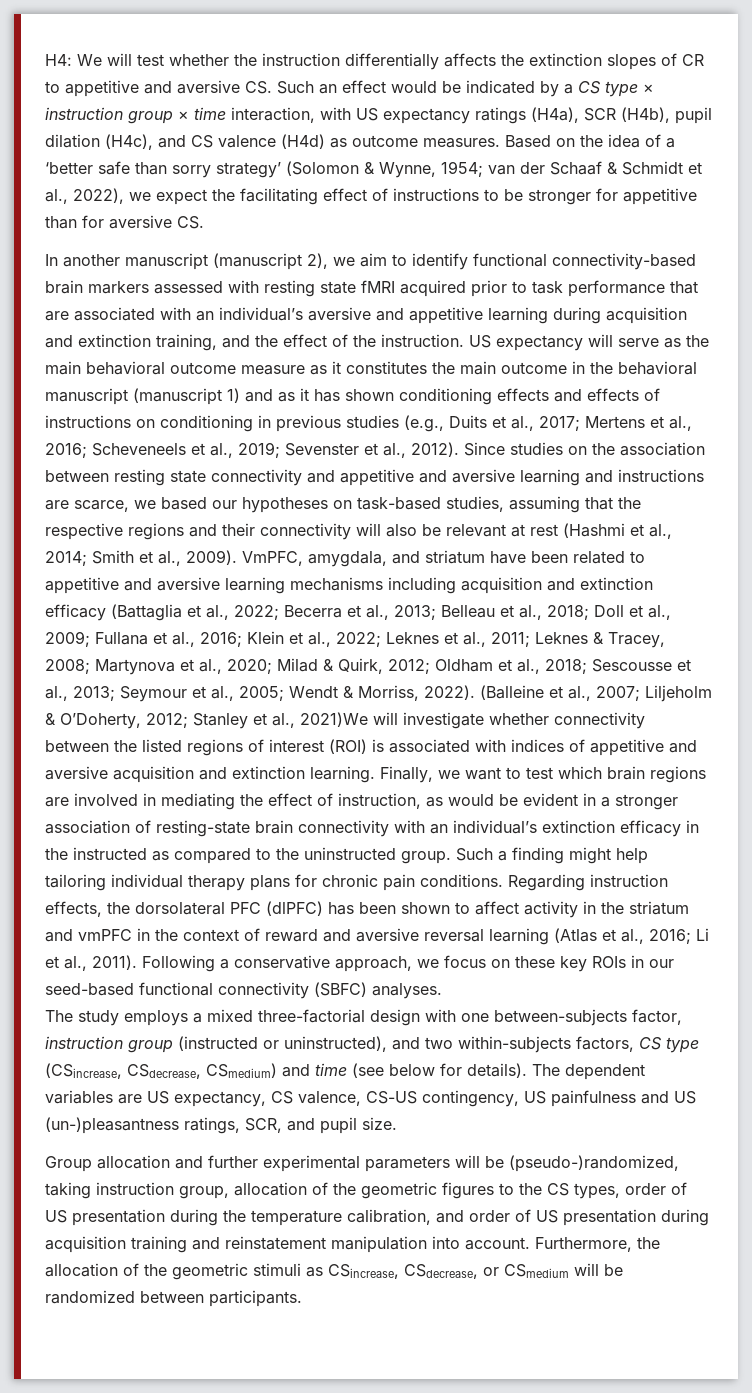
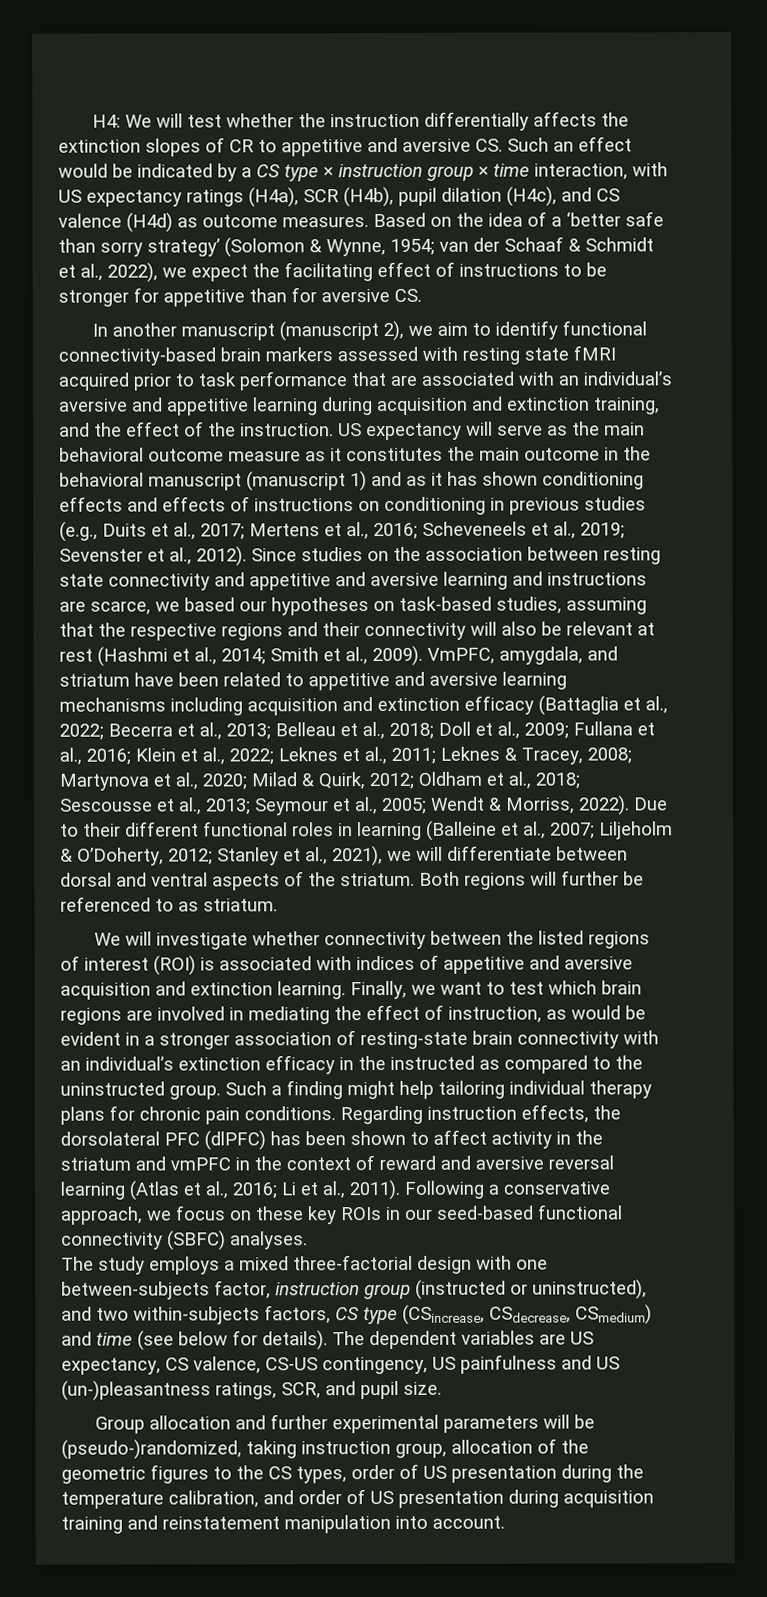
- (Balleine et al., 2007; Liljeholm & O’Doherty, 2012; Stanley et al., 2021)We will investigate whether connectivity between the listed regions of interest (ROI) is associated with indices of appetitive and aversive acquisition and extinction learning.
+ Due to their different functional roles in learning (Balleine et al., 2007; Liljeholm & O’Doherty, 2012; Stanley et al., 2021), we will differentiate between dorsal and ventral aspects of the striatum. Both regions will further be referenced to as striatum.
+ We will investigate whether connectivity between the listed regions of interest (ROI) is associated with indices of appetitive and aversive acquisition and extinction learning.
- Furthermore, the allocation of the geometric stimuli as CSincrease, CSdecrease, or CSmedium will be randomized between participants.

